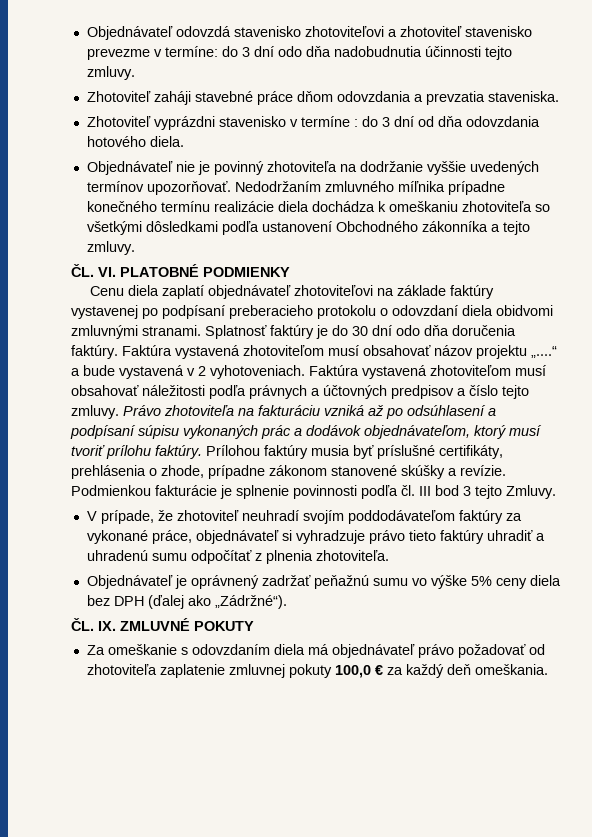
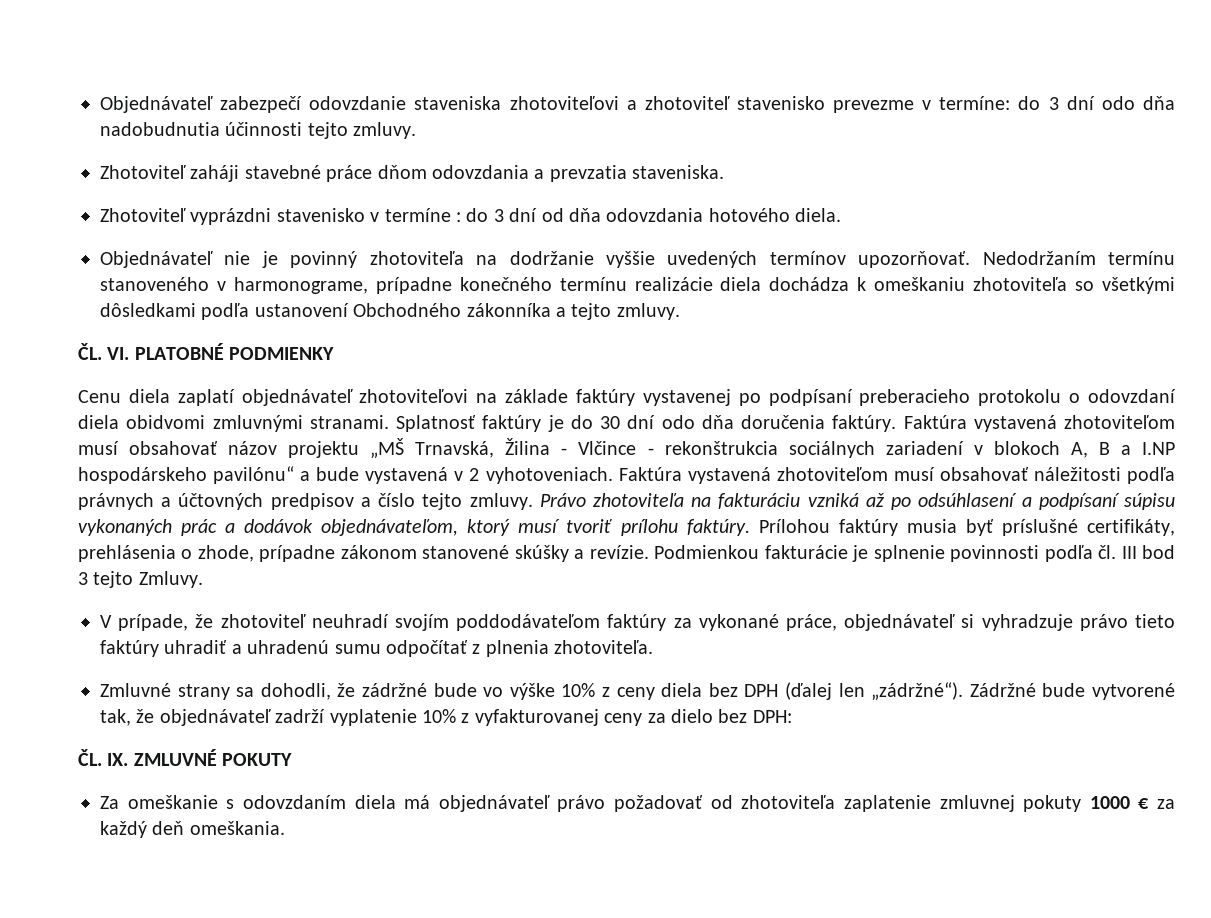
- Objednávateľ odovzdá stavenisko zhotoviteľovi a zhotoviteľ stavenisko prevezme v termíne: do 3 dní odo dňa nadobudnutia účinnosti tejto zmluvy.
+ Objednávateľ zabezpečí odovzdanie staveniska zhotoviteľovi a zhotoviteľ stavenisko prevezme v termíne: do 3 dní odo dňa nadobudnutia účinnosti tejto zmluvy.
- Nedodržaním zmluvného míľnika prípadne konečného termínu realizácie diela dochádza k omeškaniu zhotoviteľa so všetkými dôsledkami podľa ustanovení Obchodného zákonníka a tejto zmluvy.
+ Nedodržaním termínu stanoveného v harmonograme, prípadne konečného termínu realizácie diela dochádza k omeškaniu zhotoviteľa so všetkými dôsledkami podľa ustanovení Obchodného zákonníka a tejto zmluvy.
- Faktúra vystavená zhotoviteľom musí obsahovať názov projektu „....“ a bude vystavená v 2 vyhotoveniach.
+ Faktúra vystavená zhotoviteľom musí obsahovať názov projektu „MŠ Trnavská, Žilina - Vlčince - rekonštrukcia sociálnych zariadení v blokoch A, B a I.NP hospodárskeho pavilónu“ a bude vystavená v 2 vyhotoveniach.
- Objednávateľ je oprávnený zadržať peňažnú sumu vo výške 5% ceny diela bez DPH (ďalej ako „Zádržné“).
+ Zmluvné strany sa dohodli, že zádržné bude vo výške 10% z ceny diela bez DPH (ďalej len „zádržné“). Zádržné bude vytvorené tak, že objednávateľ zadrží vyplatenie 10% z vyfakturovanej ceny za dielo bez DPH:
- Za omeškanie s odovzdaním diela má objednávateľ právo požadovať od zhotoviteľa zaplatenie zmluvnej pokuty 100,0 € za každý deň omeškania.
+ Za omeškanie s odovzdaním diela má objednávateľ právo požadovať od zhotoviteľa zaplatenie zmluvnej pokuty 1000 € za každý deň omeškania.

